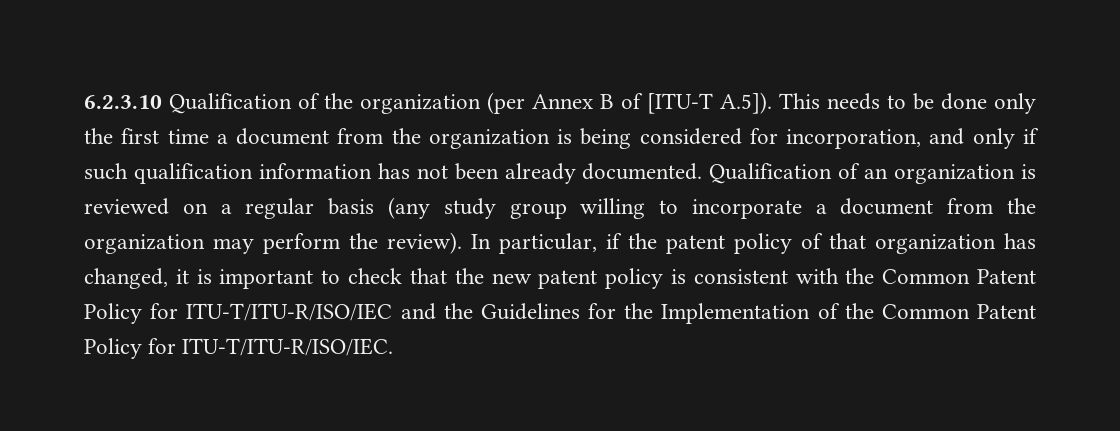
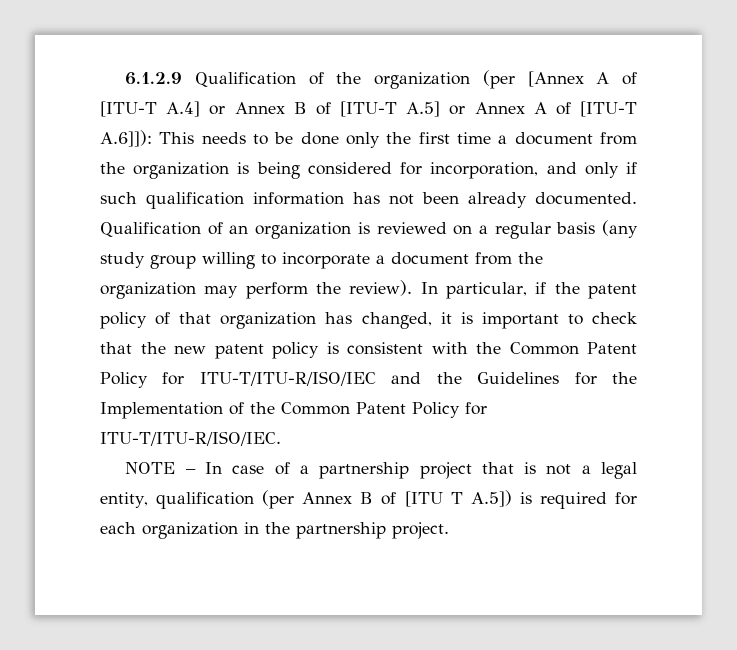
- 6.2.3.10 Qualification of the organization (per Annex B of [ITU-T A.5]). This needs to be done only the first time a document from the organization is being considered for incorporation, and only if such qualification information has not been already documented.
+ 6.1.2.9 Qualification of the organization (per [Annex A of [ITU-T A.4] or Annex B of [ITU-T A.5] or Annex A of [ITU-T A.6]]): This needs to be done only the first time a document from the organization is being considered for incorporation, and only if such qualification information has not been already documented.
+ NOTE – In case of a partnership project that is not a legal entity, qualification (per Annex B of [ITU T A.5]) is required for each organization in the partnership project.

